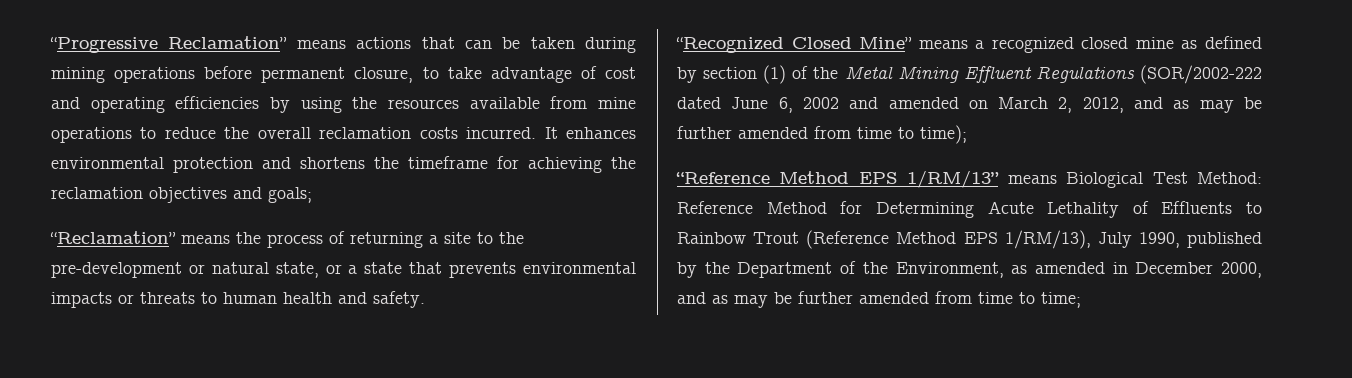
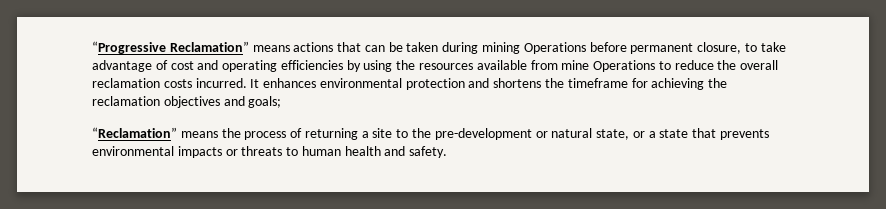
- “Progressive Reclamation” means actions that can be taken during mining operations before permanent closure, to take advantage of cost and operating efficiencies by using the resources available from mine operations to reduce the overall reclamation costs incurred.
+ “Progressive Reclamation” means actions that can be taken during mining Operations before permanent closure, to take advantage of cost and operating efficiencies by using the resources available from mine Operations to reduce the overall reclamation costs incurred.
- “Recognized Closed Mine” means a recognized closed mine as defined by section (1) of the Metal Mining Effluent Regulations (SOR/2002-222 dated June 6, 2002 and amended on March 2, 2012, and as may be further amended from time to time);
- “Reference Method EPS 1/RM/13” means Biological Test Method: Reference Method for Determining Acute Lethality of Effluents to Rainbow Trout (Reference Method EPS 1/RM/13), July 1990, published by the Department of the Environment, as amended in December 2000, and as may be further amended from time to time;

